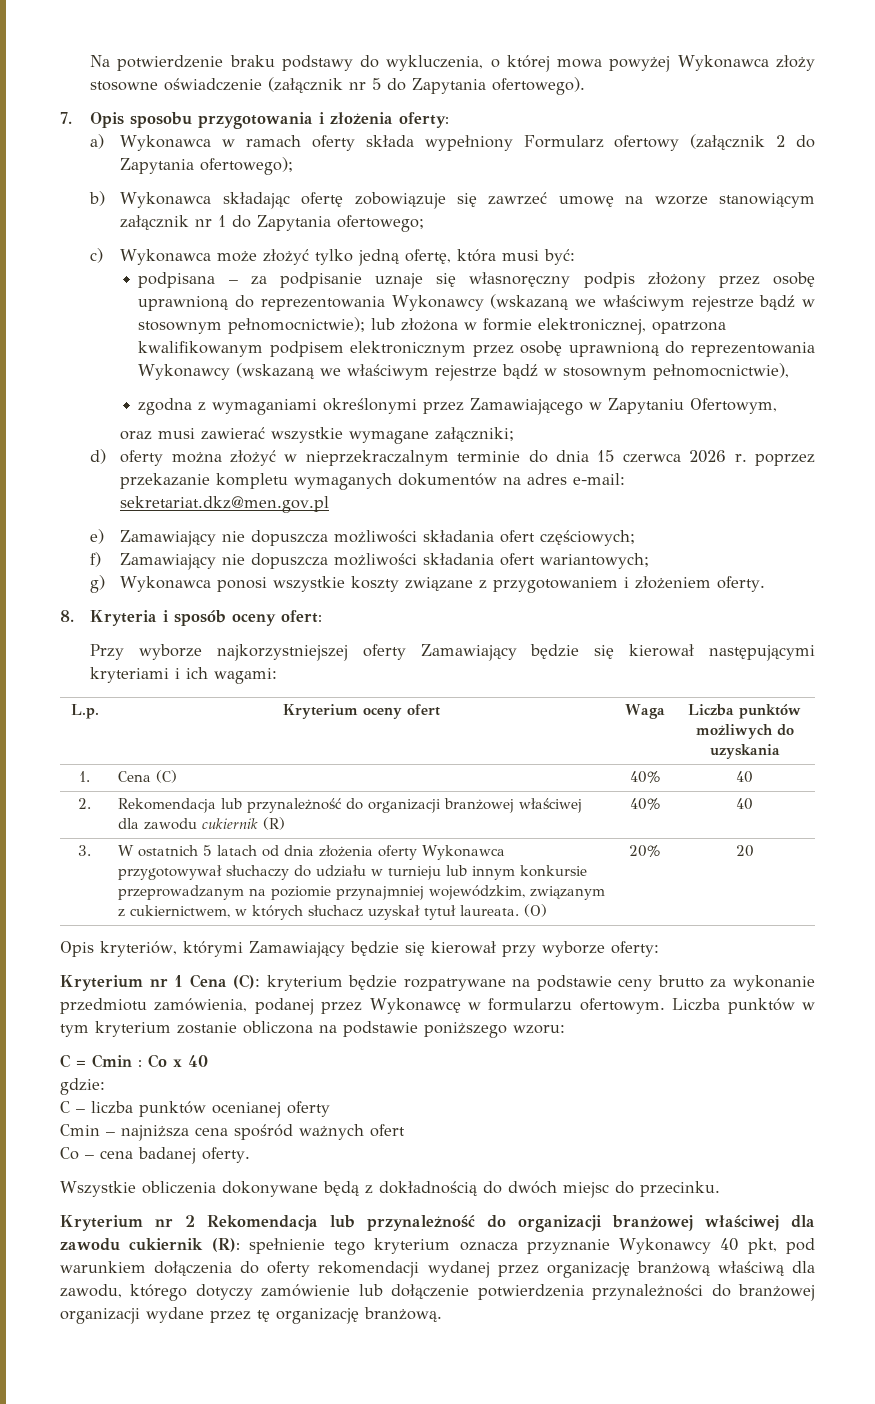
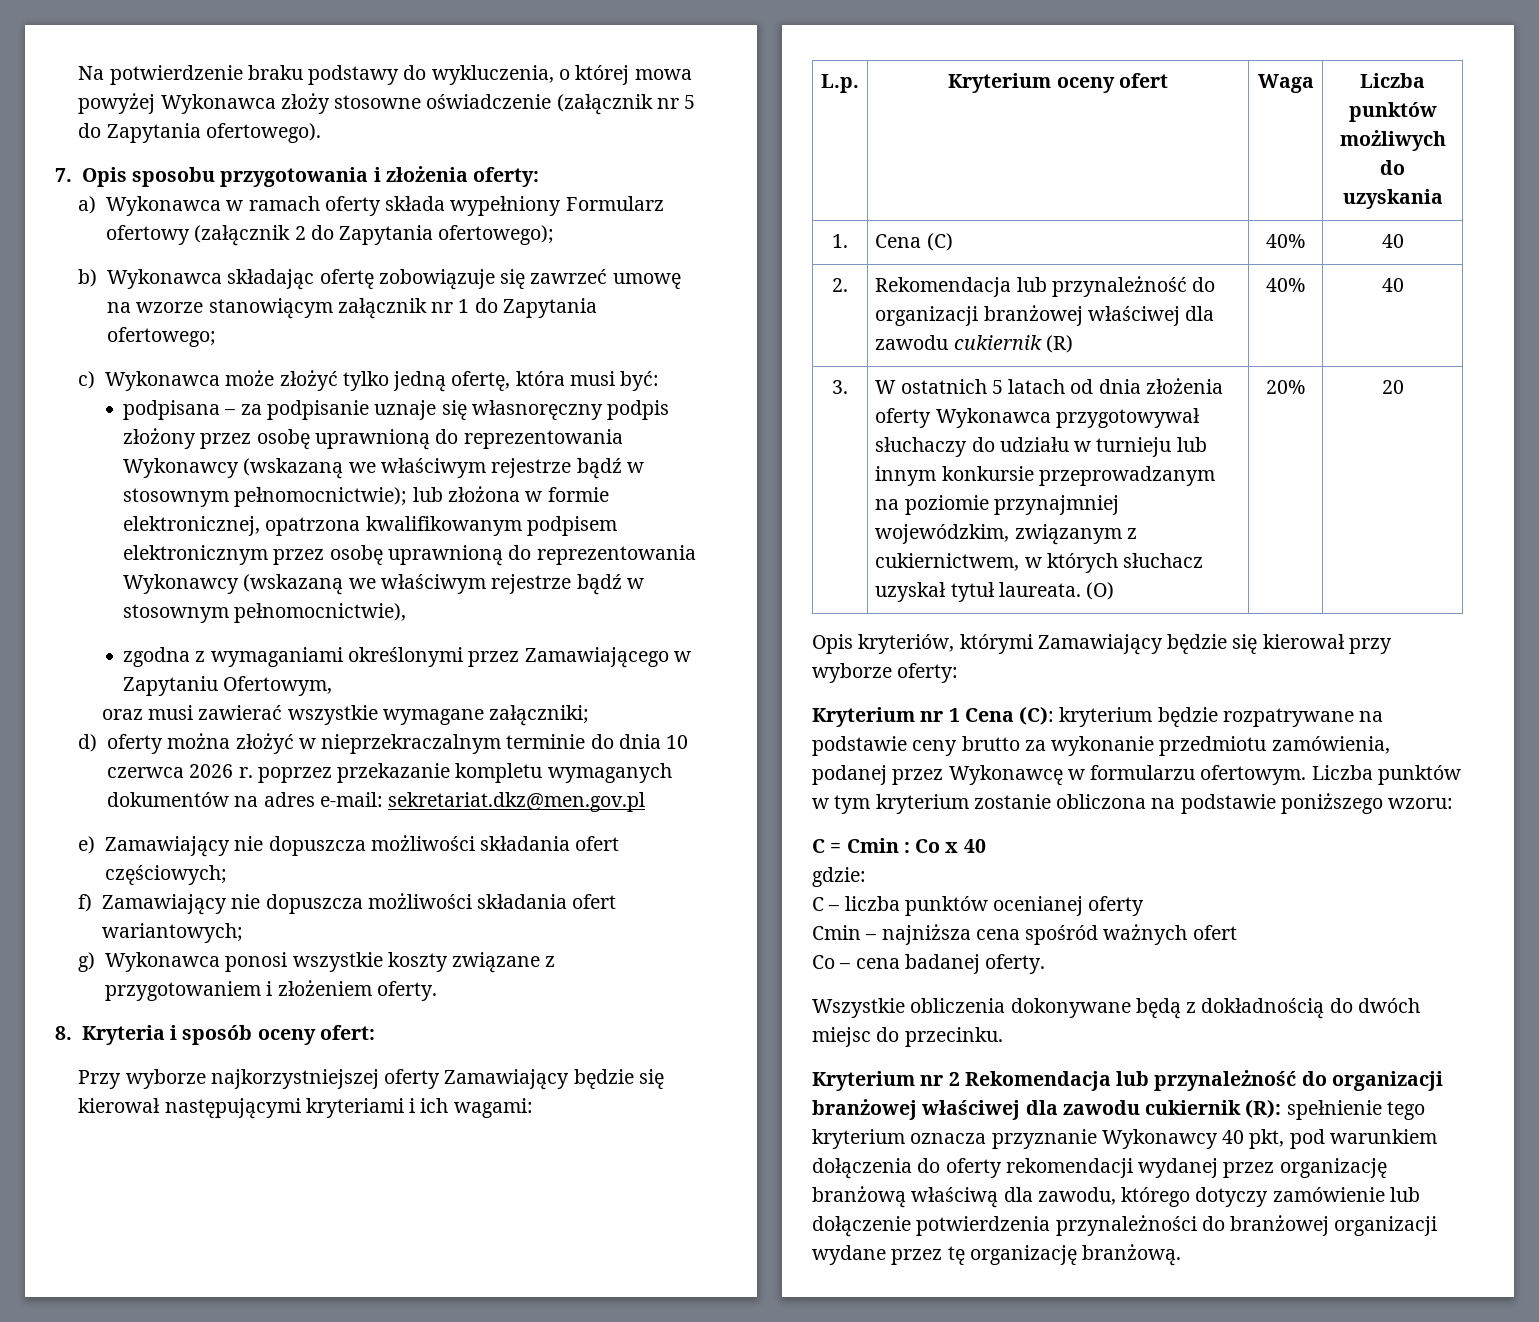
- d) oferty można złożyć w nieprzekraczalnym terminie do dnia 15 czerwca 2026 r. poprzez przekazanie kompletu wymaganych dokumentów na adres e-mail: sekretariat.dkz@men.gov.pl
+ d) oferty można złożyć w nieprzekraczalnym terminie do dnia 10 czerwca 2026 r. poprzez przekazanie kompletu wymaganych dokumentów na adres e-mail: sekretariat.dkz@men.gov.pl

